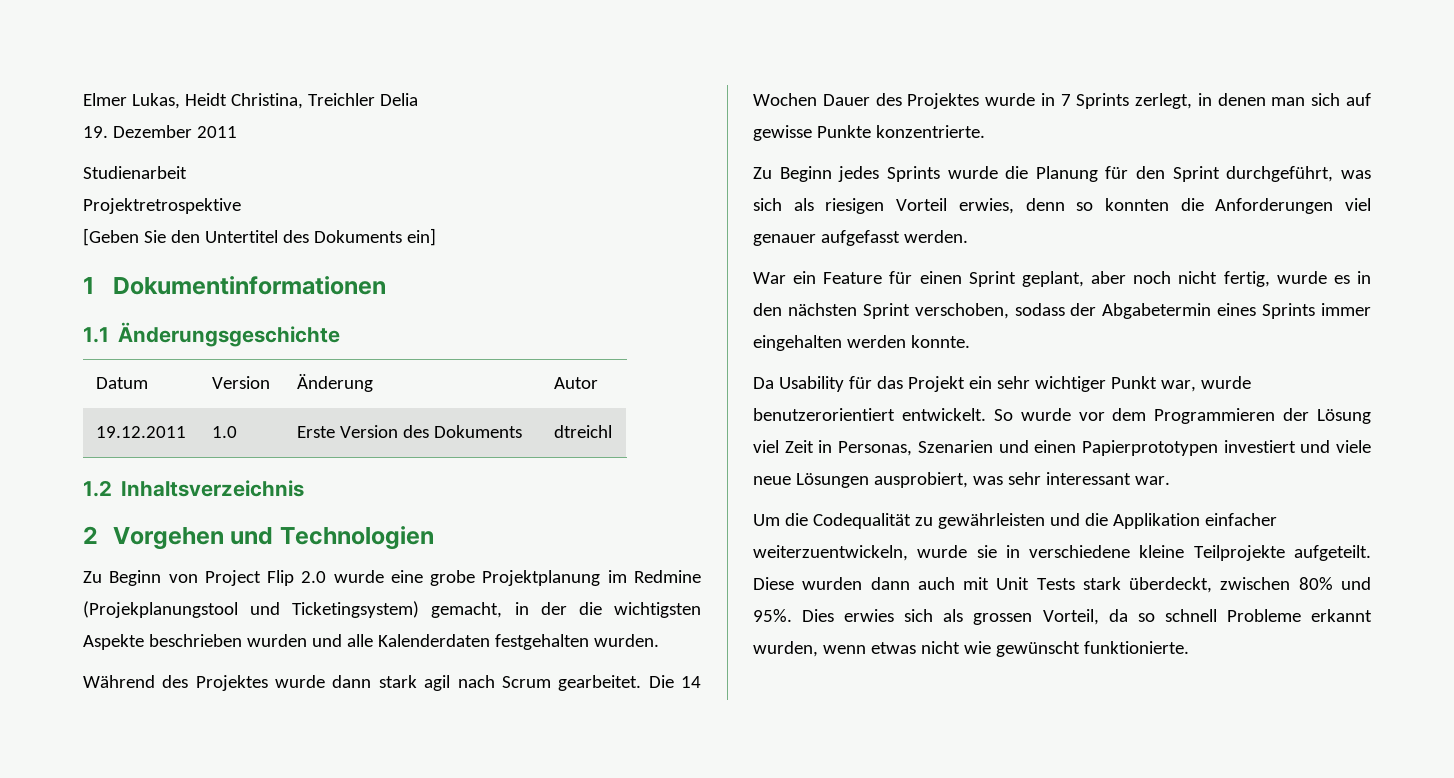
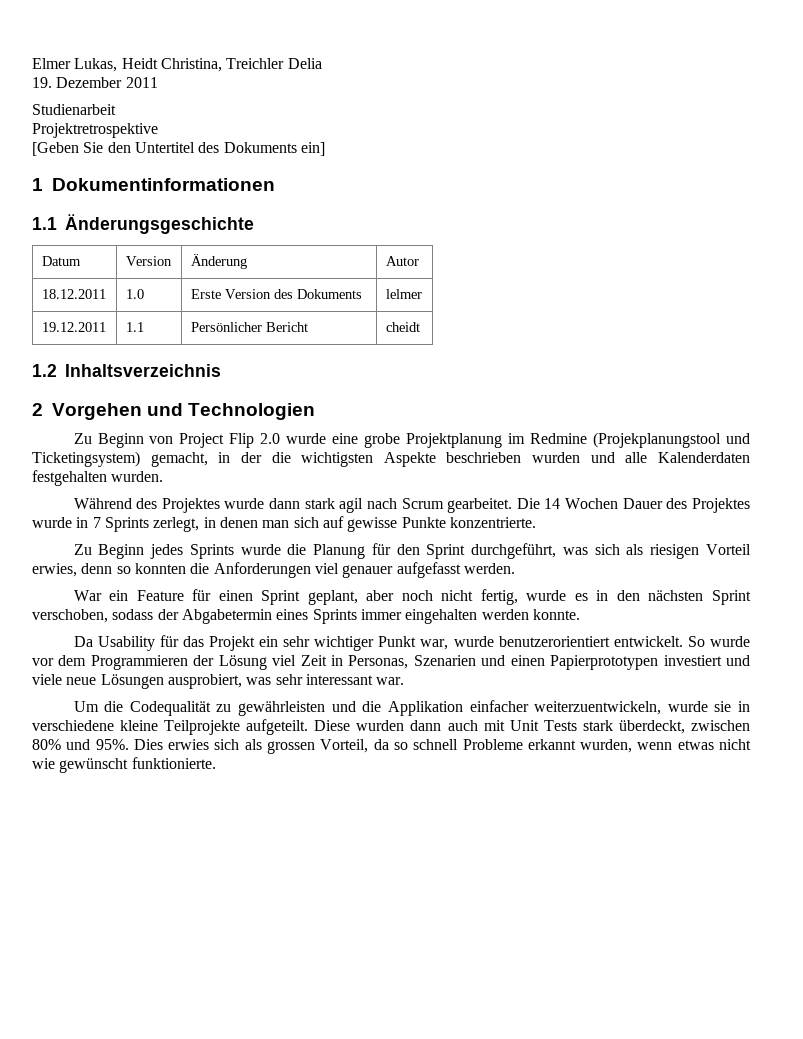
- 19.12.2011 | 1.0 | Erste Version des Dokuments | dtreichl
+ 18.12.2011 | 1.0 | Erste Version des Dokuments | lelmer
+ 19.12.2011 | 1.1 | Persönlicher Bericht | cheidt

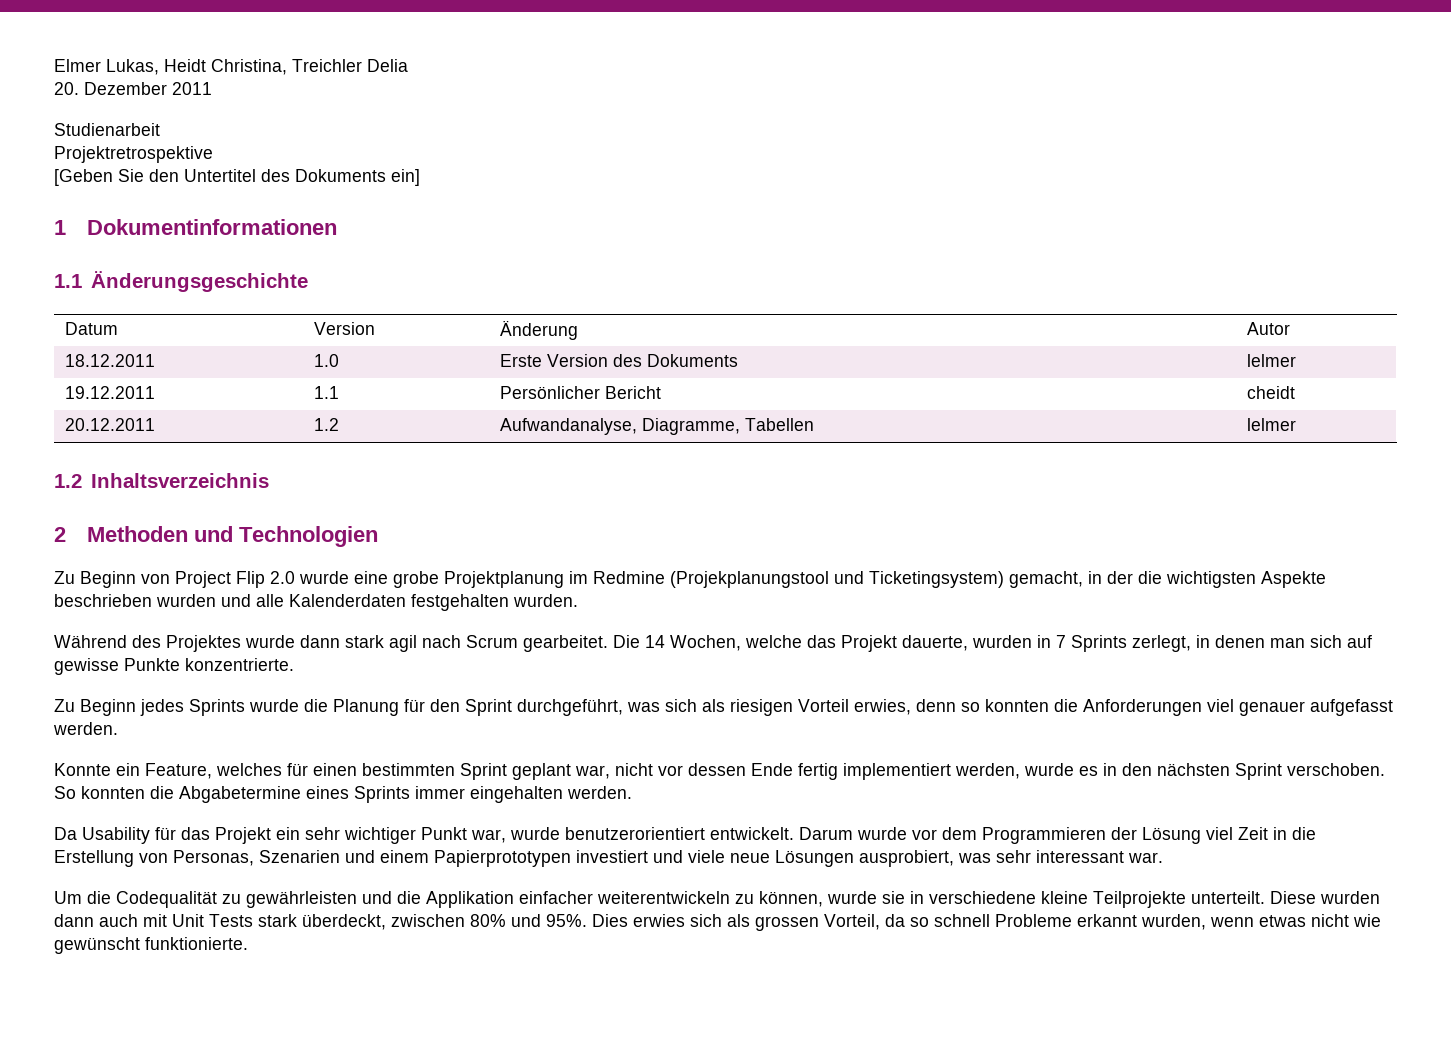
- 19. Dezember 2011
+ 20. Dezember 2011
+ 20.12.2011 | 1.2 | Aufwandanalyse, Diagramme, Tabellen | lelmer
- 2 Vorgehen und Technologien
+ 2 Methoden und Technologien
- Die 14 Wochen Dauer des Projektes wurde in 7 Sprints zerlegt, in denen man sich auf gewisse Punkte konzentrierte.
+ Die 14 Wochen, welche das Projekt dauerte, wurden in 7 Sprints zerlegt, in denen man sich auf gewisse Punkte konzentrierte.
- War ein Feature für einen Sprint geplant, aber noch nicht fertig, wurde es in den nächsten Sprint verschoben, sodass der Abgabetermin eines Sprints immer eingehalten werden konnte.
+ Konnte ein Feature, welches für einen bestimmten Sprint geplant war, nicht vor dessen Ende fertig implementiert werden, wurde es in den nächsten Sprint verschoben. So konnten die Abgabetermine eines Sprints immer eingehalten werden.
- So wurde vor dem Programmieren der Lösung viel Zeit in Personas, Szenarien und einen Papierprototypen investiert und viele neue Lösungen ausprobiert, was sehr interessant war.
+ Darum wurde vor dem Programmieren der Lösung viel Zeit in die Erstellung von Personas, Szenarien und einem Papierprototypen investiert und viele neue Lösungen ausprobiert, was sehr interessant war.
- Um die Codequalität zu gewährleisten und die Applikation einfacher weiterzuentwickeln, wurde sie in verschiedene kleine Teilprojekte aufgeteilt.
+ Um die Codequalität zu gewährleisten und die Applikation einfacher weiterentwickeln zu können, wurde sie in verschiedene kleine Teilprojekte unterteilt.

